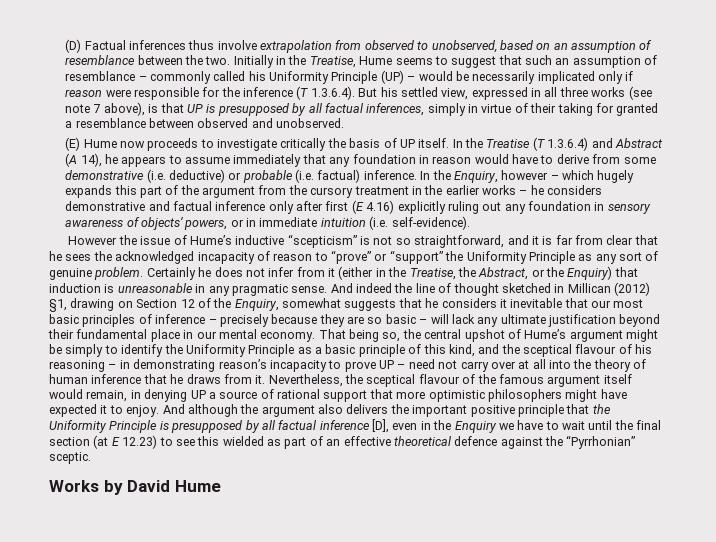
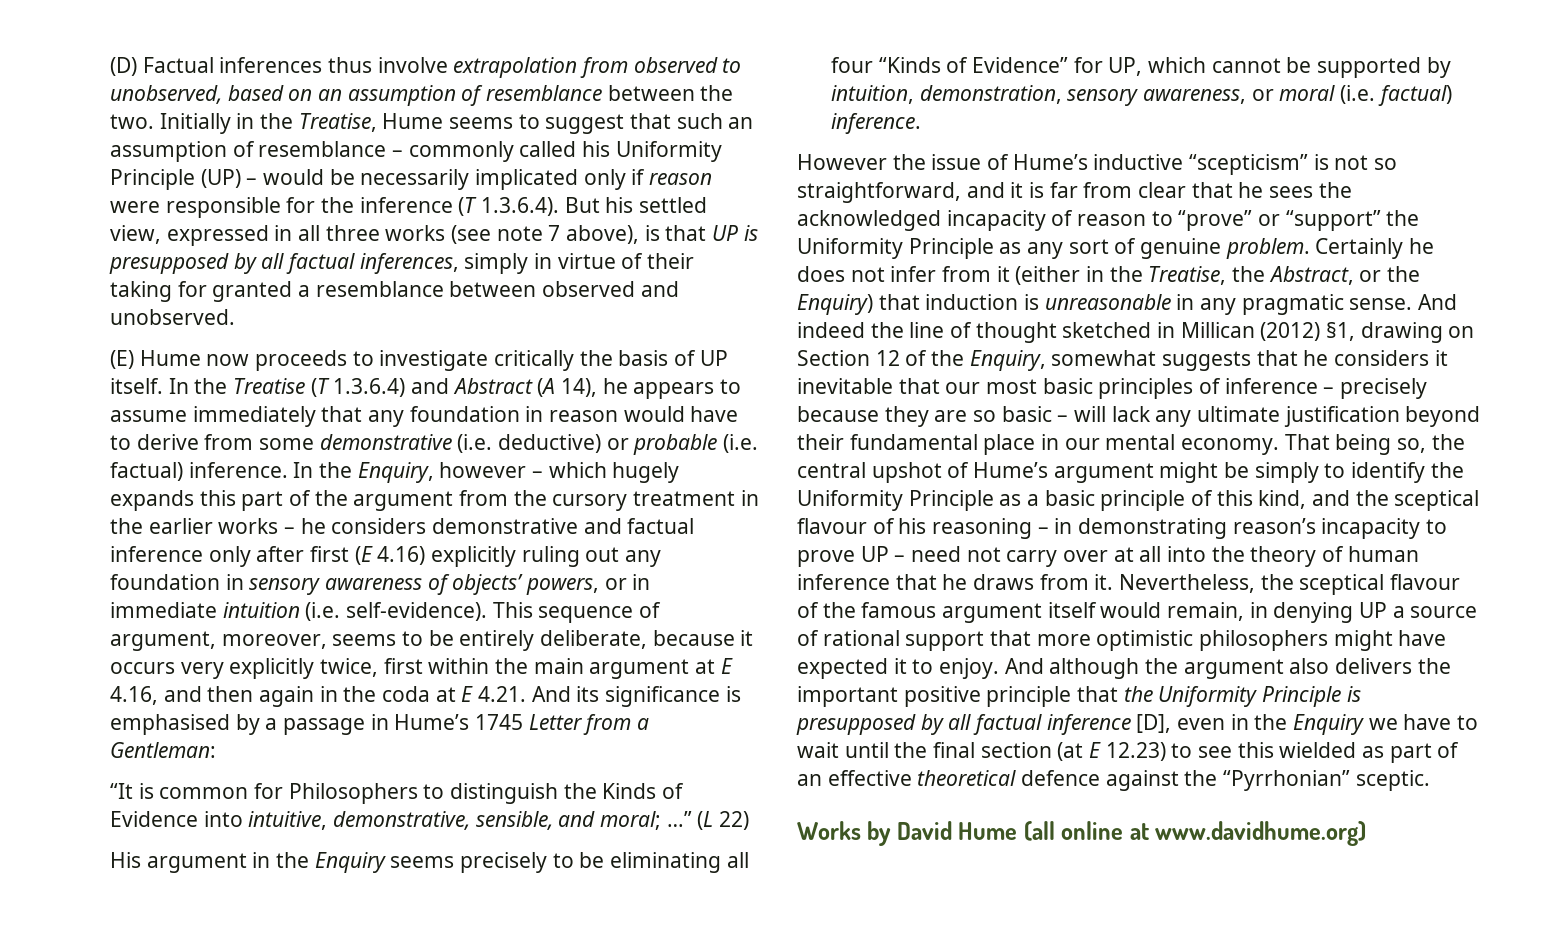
+ This sequence of argument, moreover, seems to be entirely deliberate, because it occurs very explicitly twice, first within the main argument at E 4.16, and then again in the coda at E 4.21. And its significance is emphasised by a passage in Hume’s 1745 Letter from a Gentleman:
+ “It is common for Philosophers to distinguish the Kinds of Evidence into intuitive, demonstrative, sensible, and moral; …” (L 22)
+ His argument in the Enquiry seems precisely to be eliminating all four “Kinds of Evidence” for UP, which cannot be supported by intuition, demonstration, sensory awareness, or moral (i.e. factual) inference.
- Works by David Hume
+ Works by David Hume (all online at www.davidhume.org)

